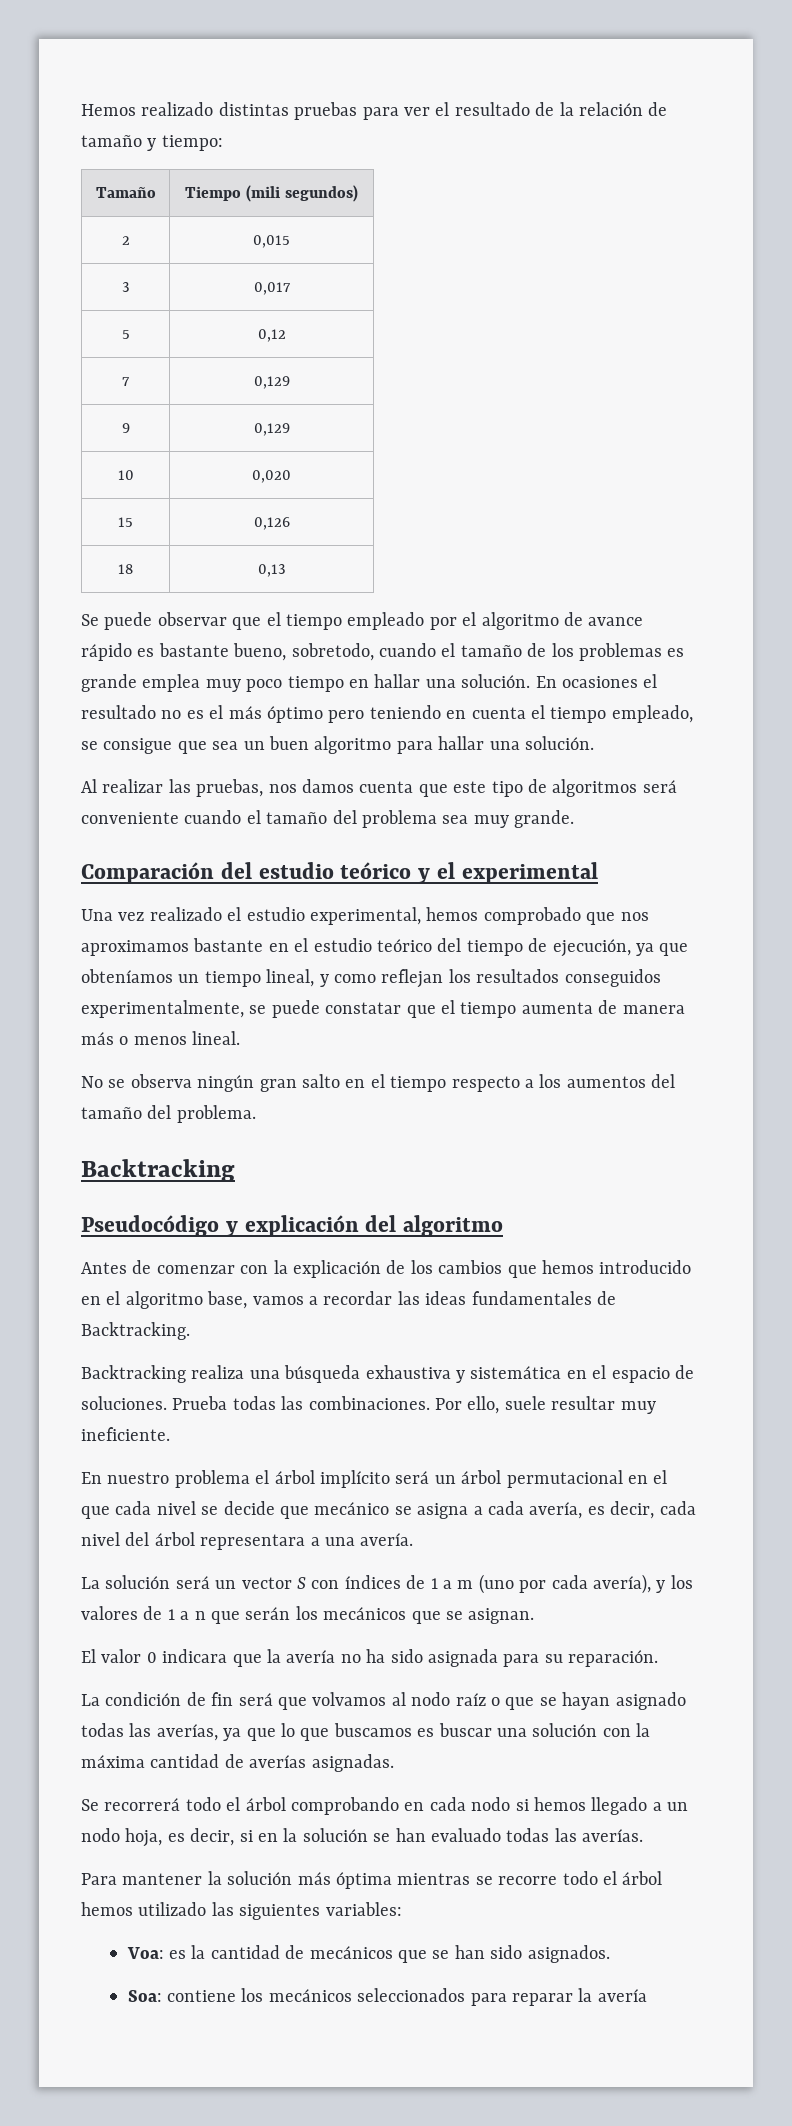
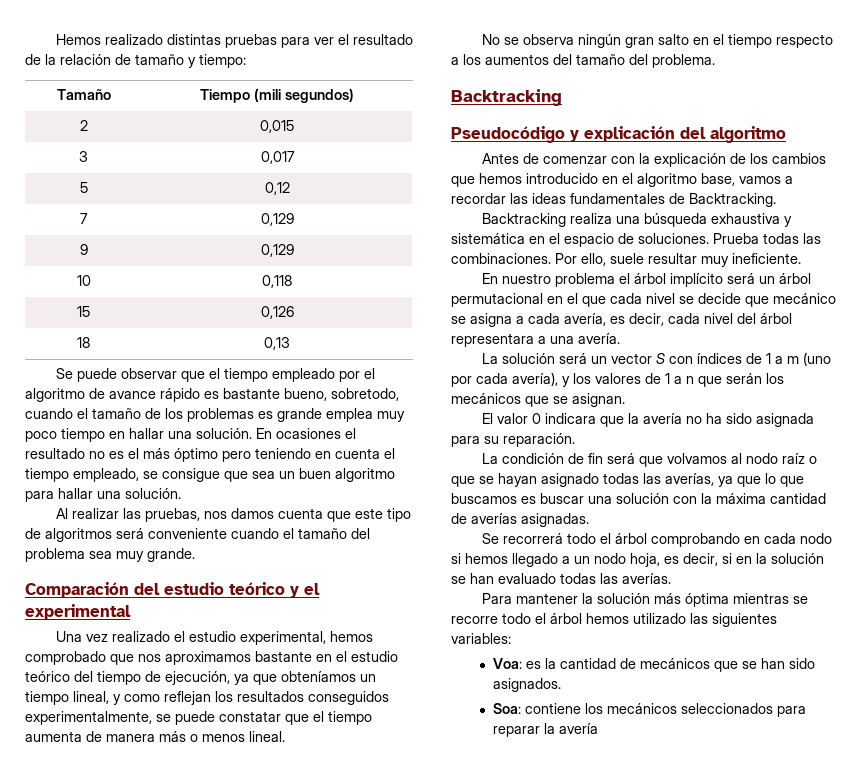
- 10 | 0,020
+ 10 | 0,118

